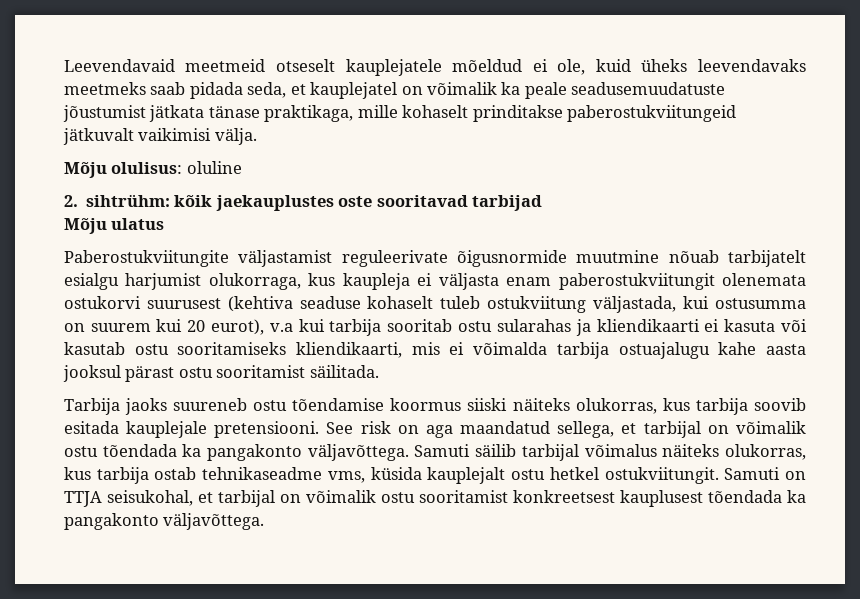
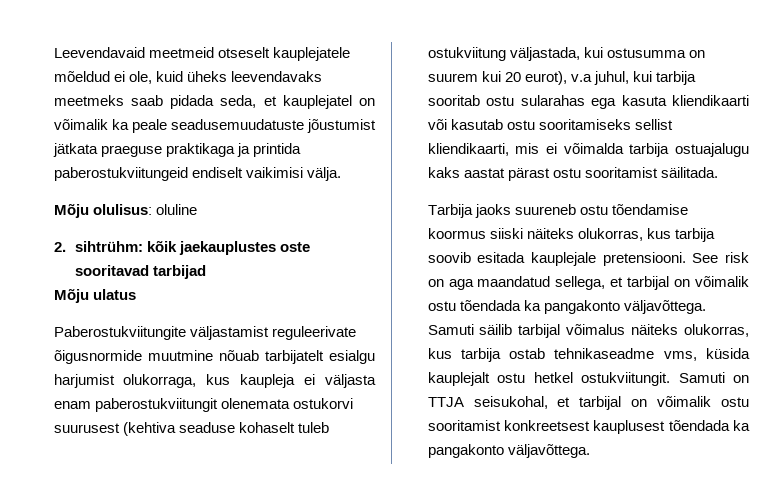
- Leevendavaid meetmeid otseselt kauplejatele mõeldud ei ole, kuid üheks leevendavaks meetmeks saab pidada seda, et kauplejatel on võimalik ka peale seadusemuudatuste jõustumist jätkata tänase praktikaga, mille kohaselt prinditakse paberostukviitungeid jätkuvalt vaikimisi välja.
+ Leevendavaid meetmeid otseselt kauplejatele mõeldud ei ole, kuid üheks leevendavaks meetmeks saab pidada seda, et kauplejatel on võimalik ka peale seadusemuudatuste jõustumist jätkata praeguse praktikaga ja printida paberostukviitungeid endiselt vaikimisi välja.
- Paberostukviitungite väljastamist reguleerivate õigusnormide muutmine nõuab tarbijatelt esialgu harjumist olukorraga, kus kaupleja ei väljasta enam paberostukviitungit olenemata ostukorvi suurusest (kehtiva seaduse kohaselt tuleb ostukviitung väljastada, kui ostusumma on suurem kui 20 eurot), v.a kui tarbija sooritab ostu sularahas ja kliendikaarti ei kasuta või kasutab ostu sooritamiseks kliendikaarti, mis ei võimalda tarbija ostuajalugu kahe aasta jooksul pärast ostu sooritamist säilitada.
+ Paberostukviitungite väljastamist reguleerivate õigusnormide muutmine nõuab tarbijatelt esialgu harjumist olukorraga, kus kaupleja ei väljasta enam paberostukviitungit olenemata ostukorvi suurusest (kehtiva seaduse kohaselt tuleb ostukviitung väljastada, kui ostusumma on suurem kui 20 eurot), v.a juhul, kui tarbija sooritab ostu sularahas ega kasuta kliendikaarti või kasutab ostu sooritamiseks sellist kliendikaarti, mis ei võimalda tarbija ostuajalugu kaks aastat pärast ostu sooritamist säilitada.

